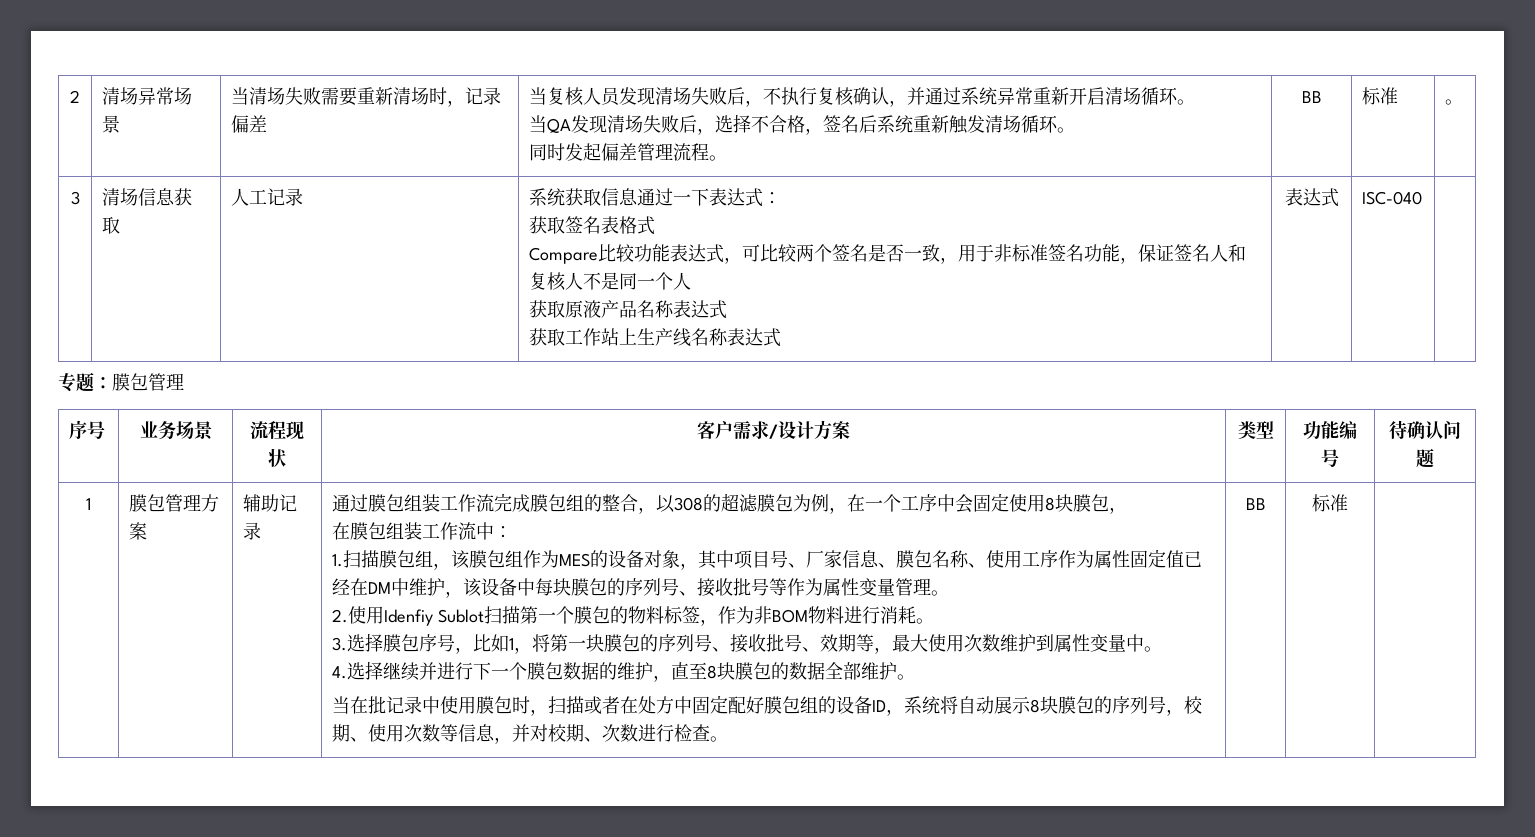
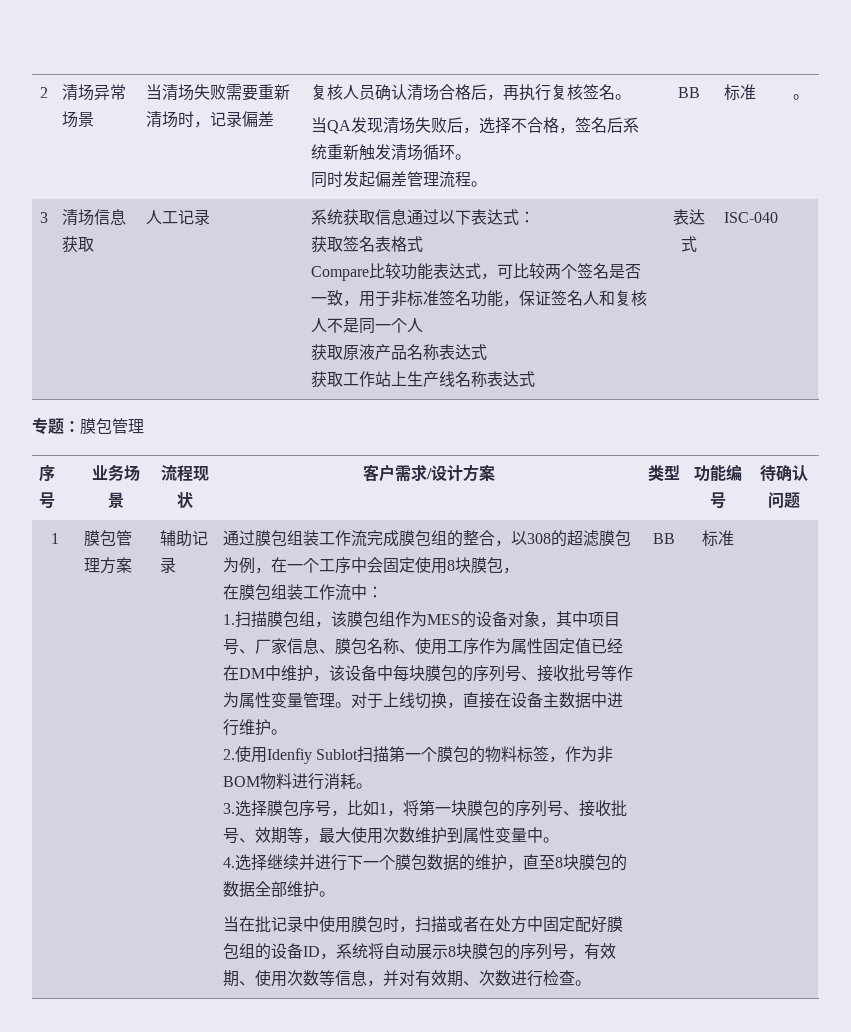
- 当复核人员发现清场失败后，不执行复核确认，并通过系统异常重新开启清场循环。
+ 复核人员确认清场合格后，再执行复核签名。
- 系统获取信息通过一下表达式：
+ 系统获取信息通过以下表达式：
+ 对于上线切换，直接在设备主数据中进行维护。
- 当在批记录中使用膜包时，扫描或者在处方中固定配好膜包组的设备ID，系统将自动展示8块膜包的序列号，校期、使用次数等信息，并对校期、次数进行检查。
+ 当在批记录中使用膜包时，扫描或者在处方中固定配好膜包组的设备ID，系统将自动展示8块膜包的序列号，有效期、使用次数等信息，并对有效期、次数进行检查。

